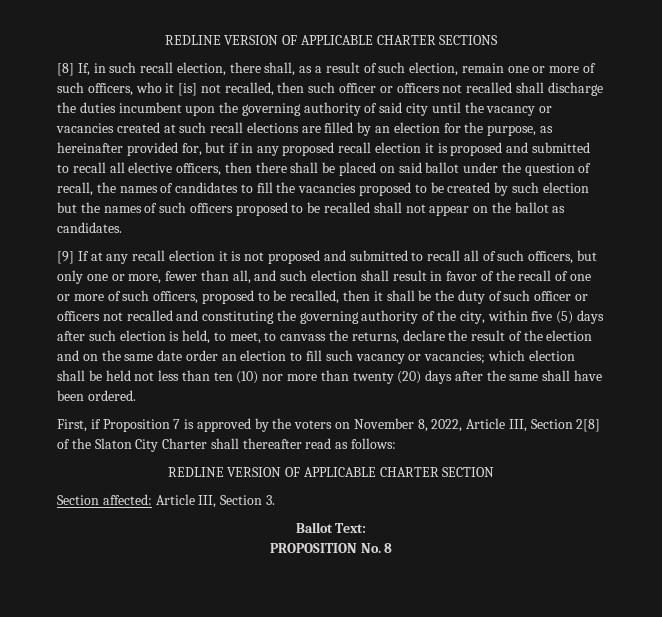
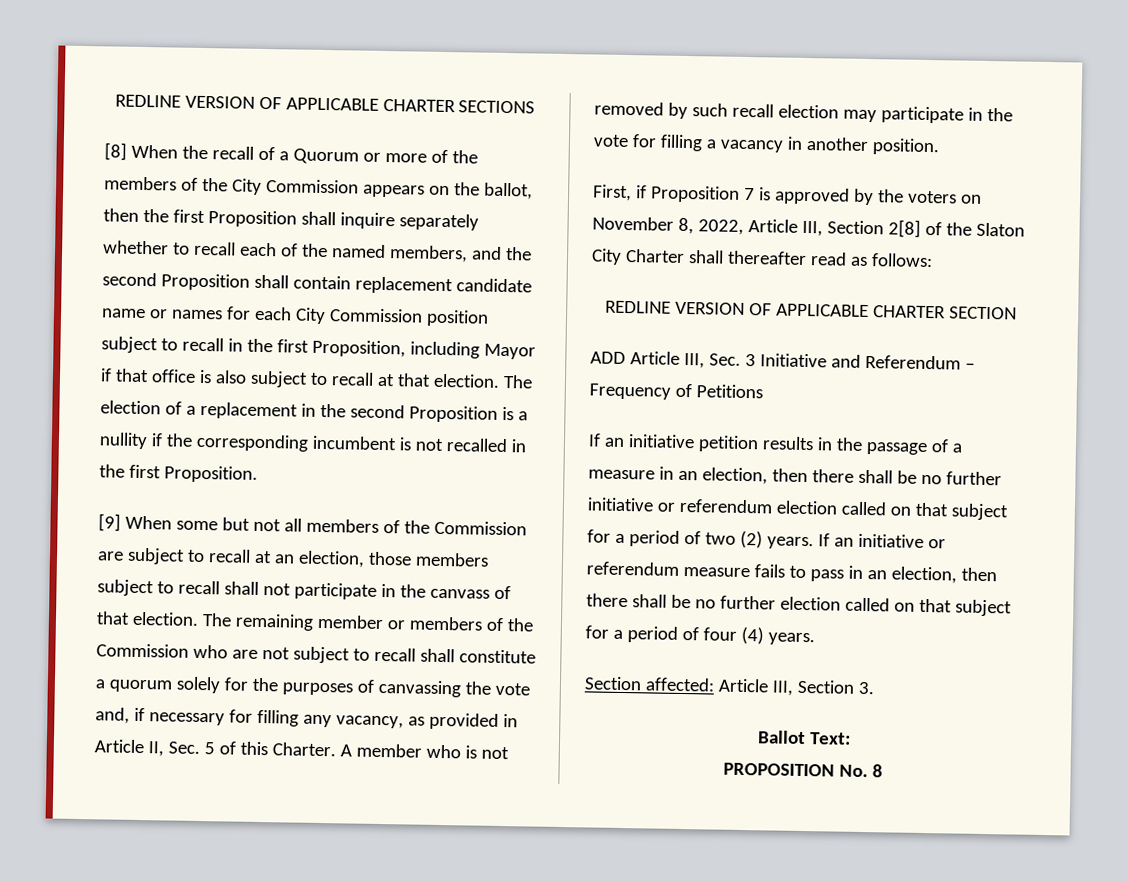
- [8] If, in such recall election, there shall, as a result of such election, remain one or more of such officers, who it [is] not recalled, then such officer or officers not recalled shall discharge the duties incumbent upon the governing authority of said city until the vacancy or vacancies created at such recall elections are filled by an election for the purpose, as hereinafter provided for, but if in any proposed recall election it is proposed and submitted to recall all elective officers, then there shall be placed on said ballot under the question of recall, the names of candidates to fill the vacancies proposed to be created by such election but the names of such officers proposed to be recalled shall not appear on the ballot as candidates.
- [9] If at any recall election it is not proposed and submitted to recall all of such officers, but only one or more, fewer than all, and such election shall result in favor of the recall of one or more of such officers, proposed to be recalled, then it shall be the duty of such officer or officers not recalled and constituting the governing authority of the city, within five (5) days after such election is held, to meet, to canvass the returns, declare the result of the election and on the same date order an election to fill such vacancy or vacancies; which election shall be held not less than ten (10) nor more than twenty (20) days after the same shall have been ordered.
+ [8] When the recall of a Quorum or more of the members of the City Commission appears on the ballot, then the first Proposition shall inquire separately whether to recall each of the named members, and the second Proposition shall contain replacement candidate name or names for each City Commission position subject to recall in the first Proposition, including Mayor if that office is also subject to recall at that election. The election of a replacement in the second Proposition is a nullity if the corresponding incumbent is not recalled in the first Proposition.
+ [9] When some but not all members of the Commission are subject to recall at an election, those members subject to recall shall not participate in the canvass of that election. The remaining member or members of the Commission who are not subject to recall shall constitute a quorum solely for the purposes of canvassing the vote and, if necessary for filling any vacancy, as provided in Article II, Sec. 5 of this Charter. A member who is not removed by such recall election may participate in the vote for filling a vacancy in another position.
+ ADD Article III, Sec. 3 Initiative and Referendum – Frequency of Petitions
+ If an initiative petition results in the passage of a measure in an election, then there shall be no further initiative or referendum election called on that subject for a period of two (2) years. If an initiative or referendum measure fails to pass in an election, then there shall be no further election called on that subject for a period of four (4) years.

